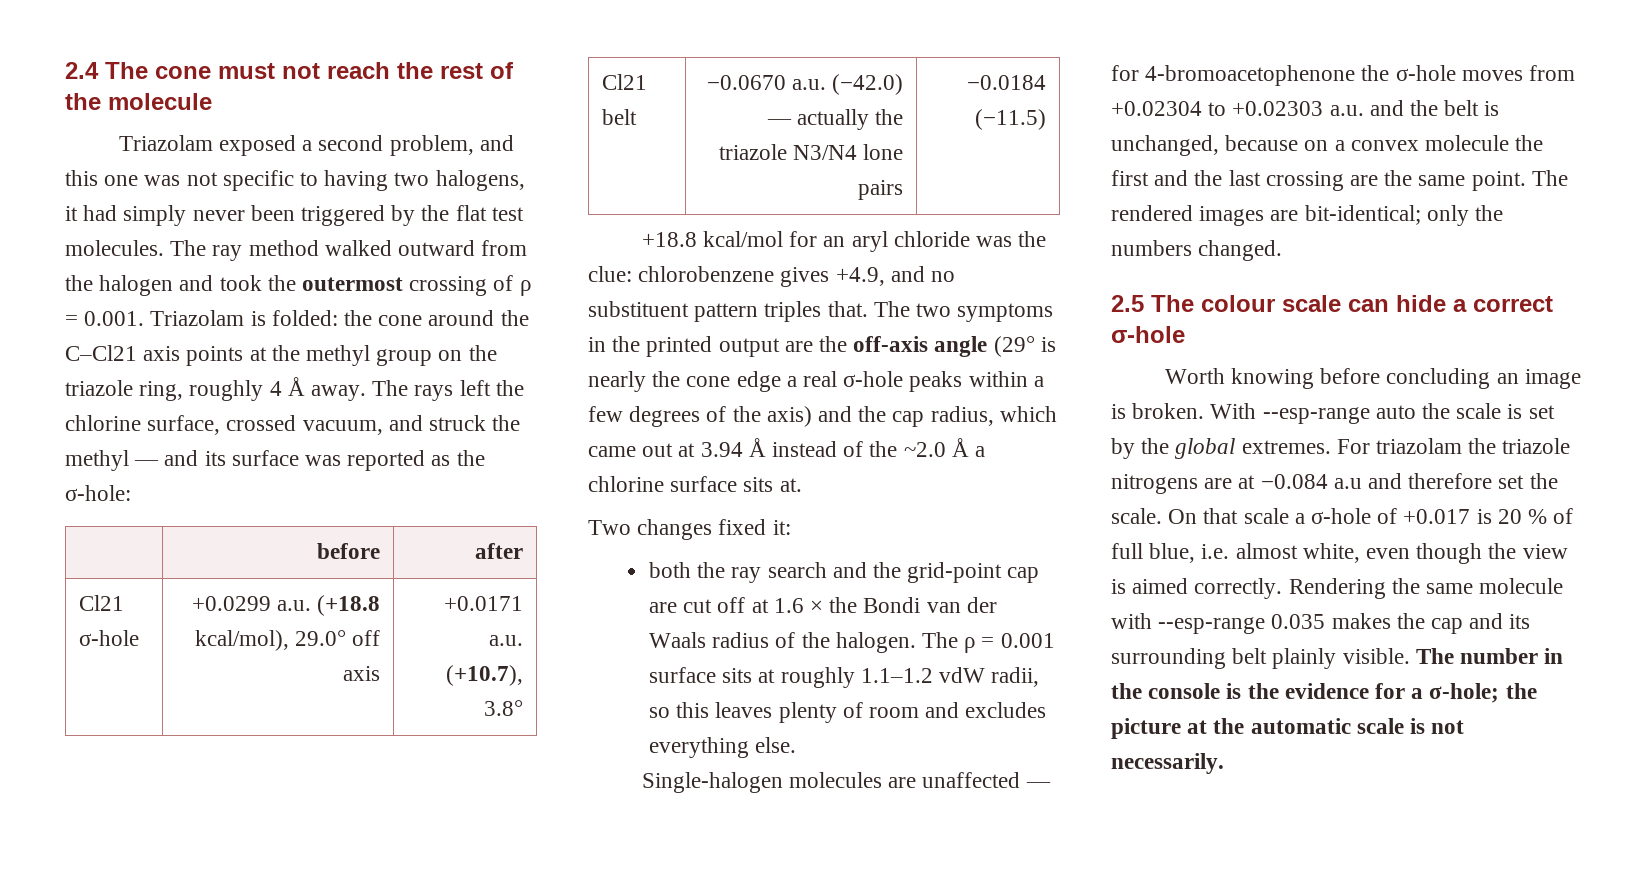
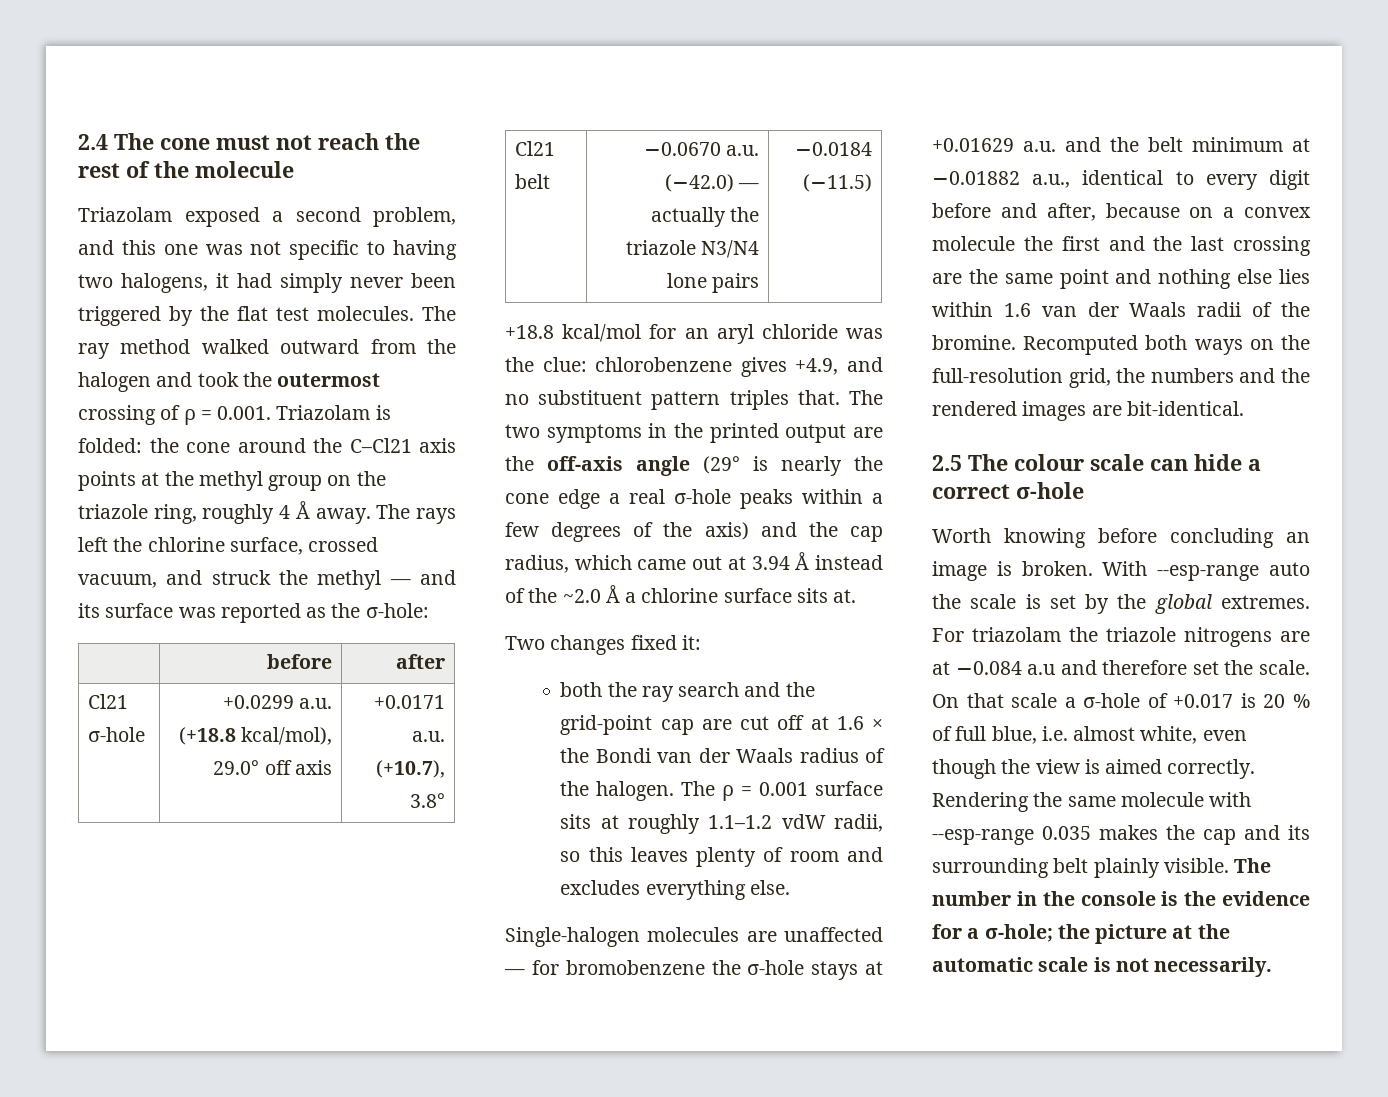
- Single-halogen molecules are unaffected — for 4-bromoacetophenone the σ-hole moves from +0.02304 to +0.02303 a.u. and the belt is unchanged, because on a convex molecule the first and the last crossing are the same point. The rendered images are bit-identical; only the numbers changed.
+ Single-halogen molecules are unaffected — for bromobenzene the σ-hole stays at +0.01629 a.u. and the belt minimum at −0.01882 a.u., identical to every digit before and after, because on a convex molecule the first and the last crossing are the same point and nothing else lies within 1.6 van der Waals radii of the bromine. Recomputed both ways on the full-resolution grid, the numbers and the rendered images are bit-identical.

